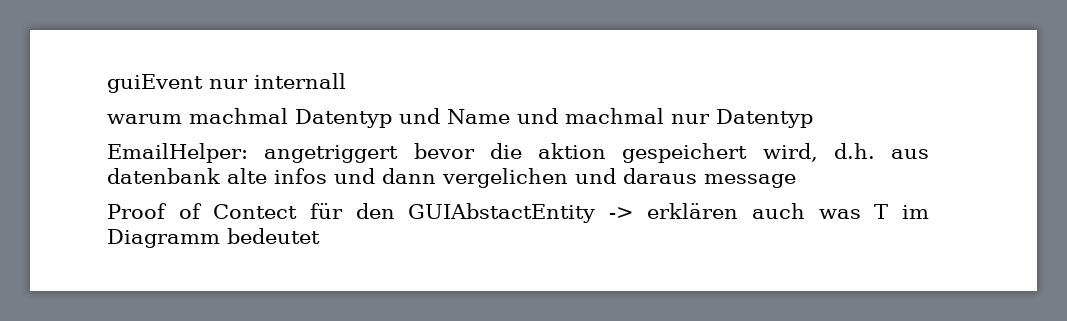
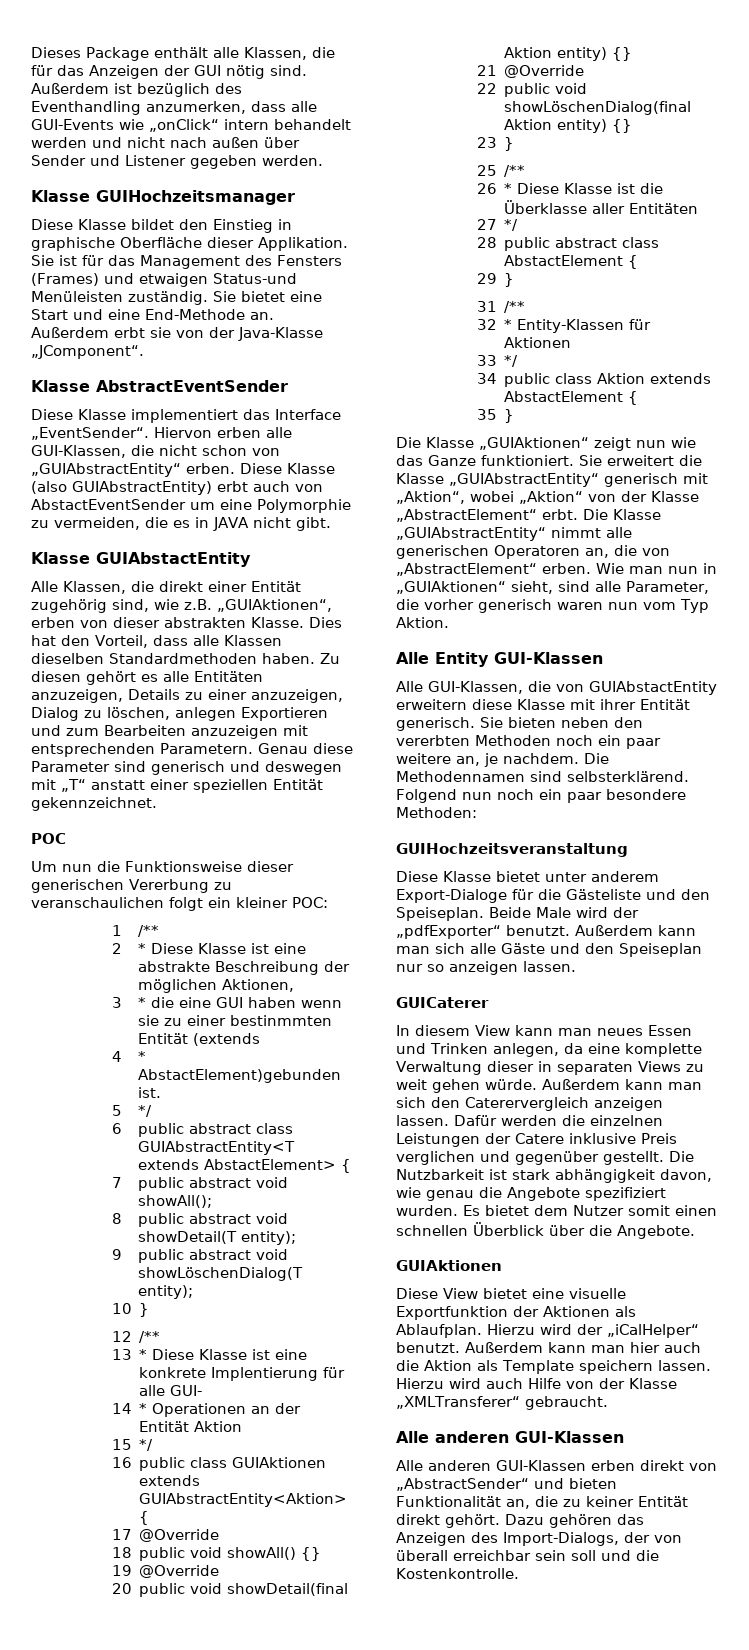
- guiEvent nur internall
- warum machmal Datentyp und Name und machmal nur Datentyp
- EmailHelper: angetriggert bevor die aktion gespeichert wird, d.h. aus datenbank alte infos und dann vergelichen und daraus message
- Proof of Contect für den GUIAbstactEntity -> erklären auch was T im Diagramm bedeutet
+ Dieses Package enthält alle Klassen, die für das Anzeigen der GUI nötig sind. Außerdem ist bezüglich des Eventhandling anzumerken, dass alle GUI-Events wie „onClick“ intern behandelt werden und nicht nach außen über Sender und Listener gegeben werden.
+ Klasse GUIHochzeitsmanager
+ Diese Klasse bildet den Einstieg in graphische Oberfläche dieser Applikation. Sie ist für das Management des Fensters (Frames) und etwaigen Status-und Menüleisten zuständig. Sie bietet eine Start und eine End-Methode an. Außerdem erbt sie von der Java-Klasse „JComponent“.
+ Klasse AbstractEventSender
+ Diese Klasse implementiert das Interface „EventSender“. Hiervon erben alle GUI-Klassen, die nicht schon von „GUIAbstractEntity“ erben. Diese Klasse (also GUIAbstractEntity) erbt auch von AbstactEventSender um eine Polymorphie zu vermeiden, die es in JAVA nicht gibt.
+ Klasse GUIAbstactEntity
+ Alle Klassen, die direkt einer Entität zugehörig sind, wie z.B. „GUIAktionen“, erben von dieser abstrakten Klasse. Dies hat den Vorteil, dass alle Klassen dieselben Standardmethoden haben. Zu diesen gehört es alle Entitäten anzuzeigen, Details zu einer anzuzeigen, Dialog zu löschen, anlegen Exportieren und zum Bearbeiten anzuzeigen mit entsprechenden Parametern. Genau diese Parameter sind generisch und deswegen mit „T“ anstatt einer speziellen Entität gekennzeichnet.
+ POC
+ Um nun die Funktionsweise dieser generischen Vererbung zu veranschaulichen folgt ein kleiner POC:
+ 1 /**
+ 2 * Diese Klasse ist eine abstrakte Beschreibung der möglichen Aktionen,
+ 3 * die eine GUI haben wenn sie zu einer bestinmmten Entität (extends
+ 4 * AbstactElement)gebunden ist.
+ 5 */
+ 6 public abstract class GUIAbstractEntity<T extends AbstactElement> {
+ 7 public abstract void showAll();
+ 8 public abstract void showDetail(T entity);
+ 9 public abstract void showLöschenDialog(T entity);
+ 10 }
+ 12 /**
+ 13 * Diese Klasse ist eine konkrete Implentierung für alle GUI-
+ 14 * Operationen an der Entität Aktion
+ 15 */
+ 16 public class GUIAktionen extends GUIAbstractEntity<Aktion> {
+ 17 @Override
+ 18 public void showAll() {}
+ 19 @Override
+ 20 public void showDetail(final Aktion entity) {}
+ 21 @Override
+ 22 public void showLöschenDialog(final Aktion entity) {}
+ 23 }
+ 25 /**
+ 26 * Diese Klasse ist die Überklasse aller Entitäten
+ 27 */
+ 28 public abstract class AbstactElement {
+ 29 }
+ 31 /**
+ 32 * Entity-Klassen für Aktionen
+ 33 */
+ 34 public class Aktion extends AbstactElement {
+ 35 }
+ Die Klasse „GUIAktionen“ zeigt nun wie das Ganze funktioniert. Sie erweitert die Klasse „GUIAbstractEntity“ generisch mit „Aktion“, wobei „Aktion“ von der Klasse „AbstractElement“ erbt. Die Klasse „GUIAbstractEntity“ nimmt alle generischen Operatoren an, die von „AbstractElement“ erben. Wie man nun in „GUIAktionen“ sieht, sind alle Parameter, die vorher generisch waren nun vom Typ Aktion.
+ Alle Entity GUI-Klassen
+ Alle GUI-Klassen, die von GUIAbstactEntity erweitern diese Klasse mit ihrer Entität generisch. Sie bieten neben den vererbten Methoden noch ein paar weitere an, je nachdem. Die Methodennamen sind selbsterklärend. Folgend nun noch ein paar besondere Methoden:
+ GUIHochzeitsveranstaltung
+ Diese Klasse bietet unter anderem Export-Dialoge für die Gästeliste und den Speiseplan. Beide Male wird der „pdfExporter“ benutzt. Außerdem kann man sich alle Gäste und den Speiseplan nur so anzeigen lassen.
+ GUICaterer
+ In diesem View kann man neues Essen und Trinken anlegen, da eine komplette Verwaltung dieser in separaten Views zu weit gehen würde. Außerdem kann man sich den Caterervergleich anzeigen lassen. Dafür werden die einzelnen Leistungen der Catere inklusive Preis verglichen und gegenüber gestellt. Die Nutzbarkeit ist stark abhängigkeit davon, wie genau die Angebote spezifiziert wurden. Es bietet dem Nutzer somit einen schnellen Überblick über die Angebote.
+ GUIAktionen
+ Diese View bietet eine visuelle Exportfunktion der Aktionen als Ablaufplan. Hierzu wird der „iCalHelper“ benutzt. Außerdem kann man hier auch die Aktion als Template speichern lassen. Hierzu wird auch Hilfe von der Klasse „XMLTransferer“ gebraucht.
+ Alle anderen GUI-Klassen
+ Alle anderen GUI-Klassen erben direkt von „AbstractSender“ und bieten Funktionalität an, die zu keiner Entität direkt gehört. Dazu gehören das Anzeigen des Import-Dialogs, der von überall erreichbar sein soll und die Kostenkontrolle.

